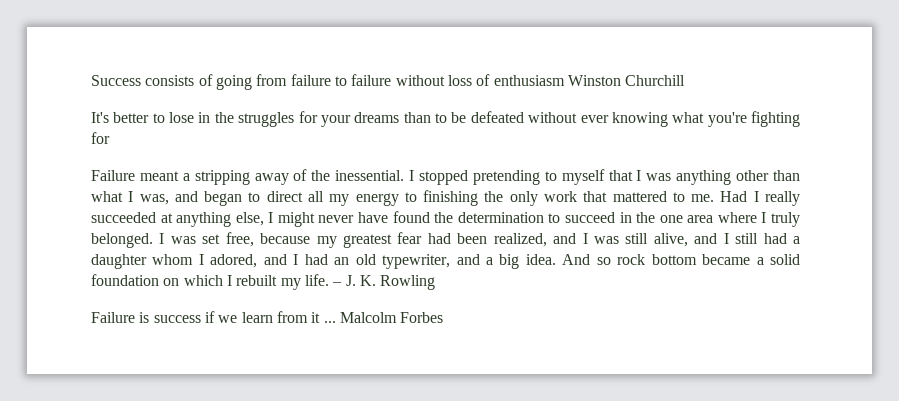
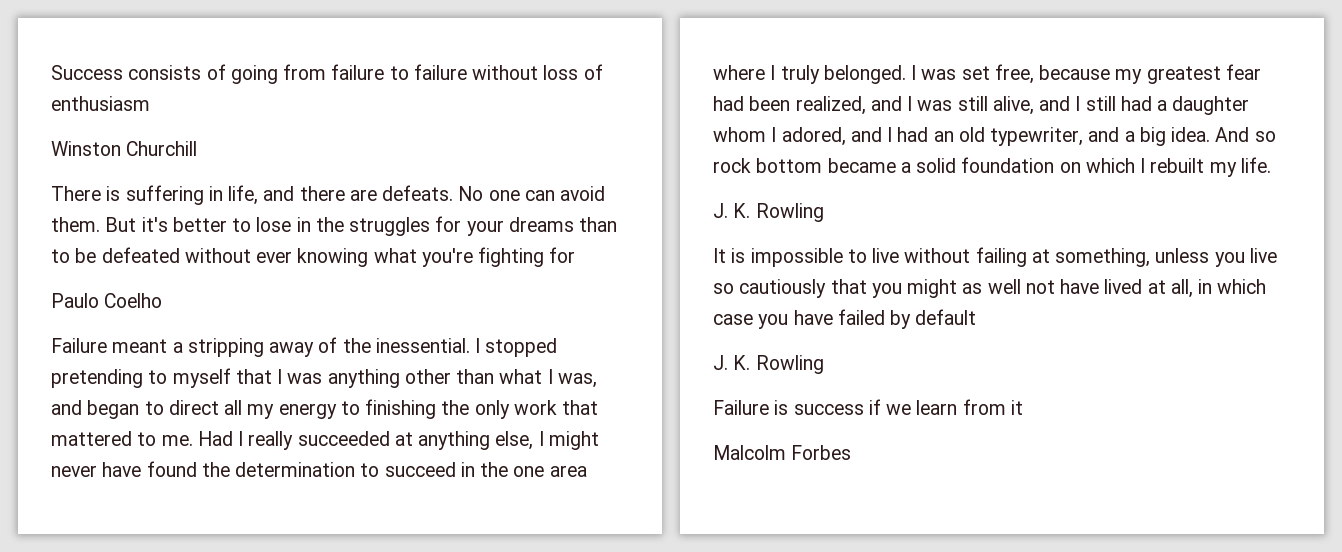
- Success consists of going from failure to failure without loss of enthusiasm Winston Churchill
+ Success consists of going from failure to failure without loss of enthusiasm
+ Winston Churchill
- It's better to lose in the struggles for your dreams than to be defeated without ever knowing what you're fighting for
+ There is suffering in life, and there are defeats. No one can avoid them. But it's better to lose in the struggles for your dreams than to be defeated without ever knowing what you're fighting for
+ Paulo Coelho
- And so rock bottom became a solid foundation on which I rebuilt my life. – J. K. Rowling
+ And so rock bottom became a solid foundation on which I rebuilt my life.
+ J. K. Rowling
+ It is impossible to live without failing at something, unless you live so cautiously that you might as well not have lived at all, in which case you have failed by default
+ J. K. Rowling
- Failure is success if we learn from it ... Malcolm Forbes
+ Failure is success if we learn from it
+ Malcolm Forbes

